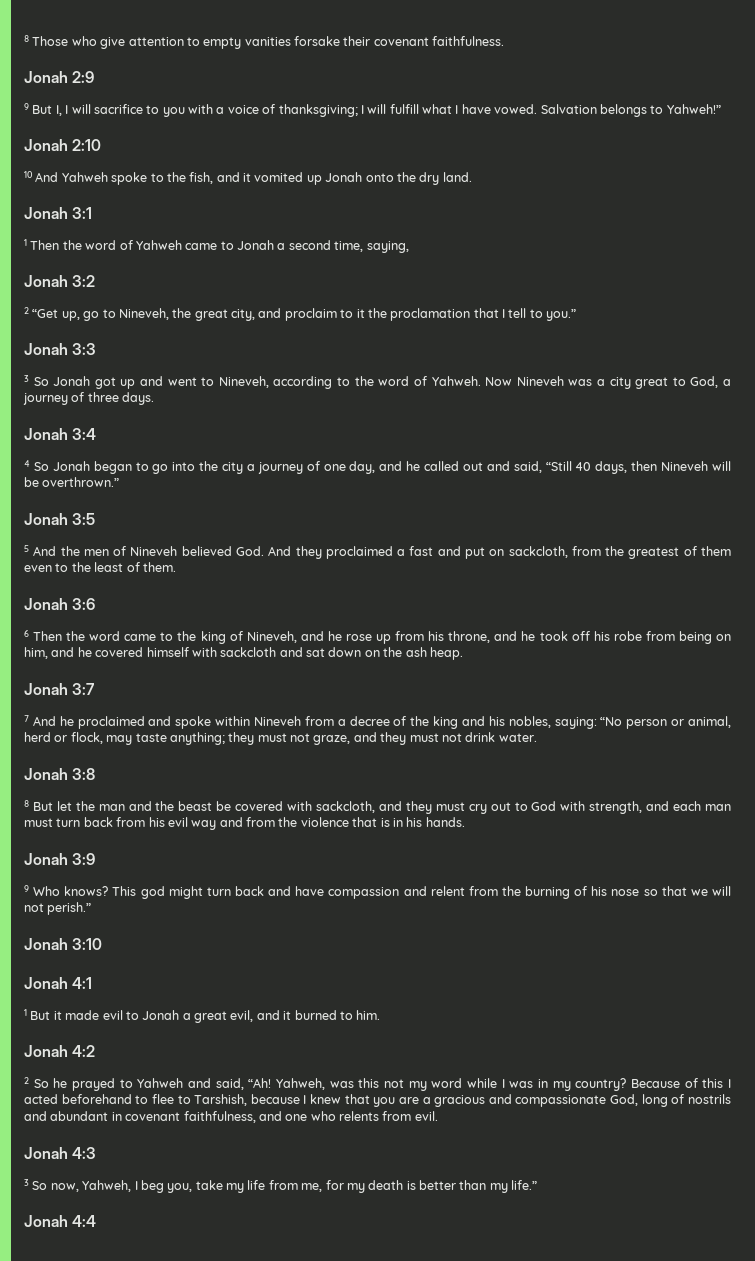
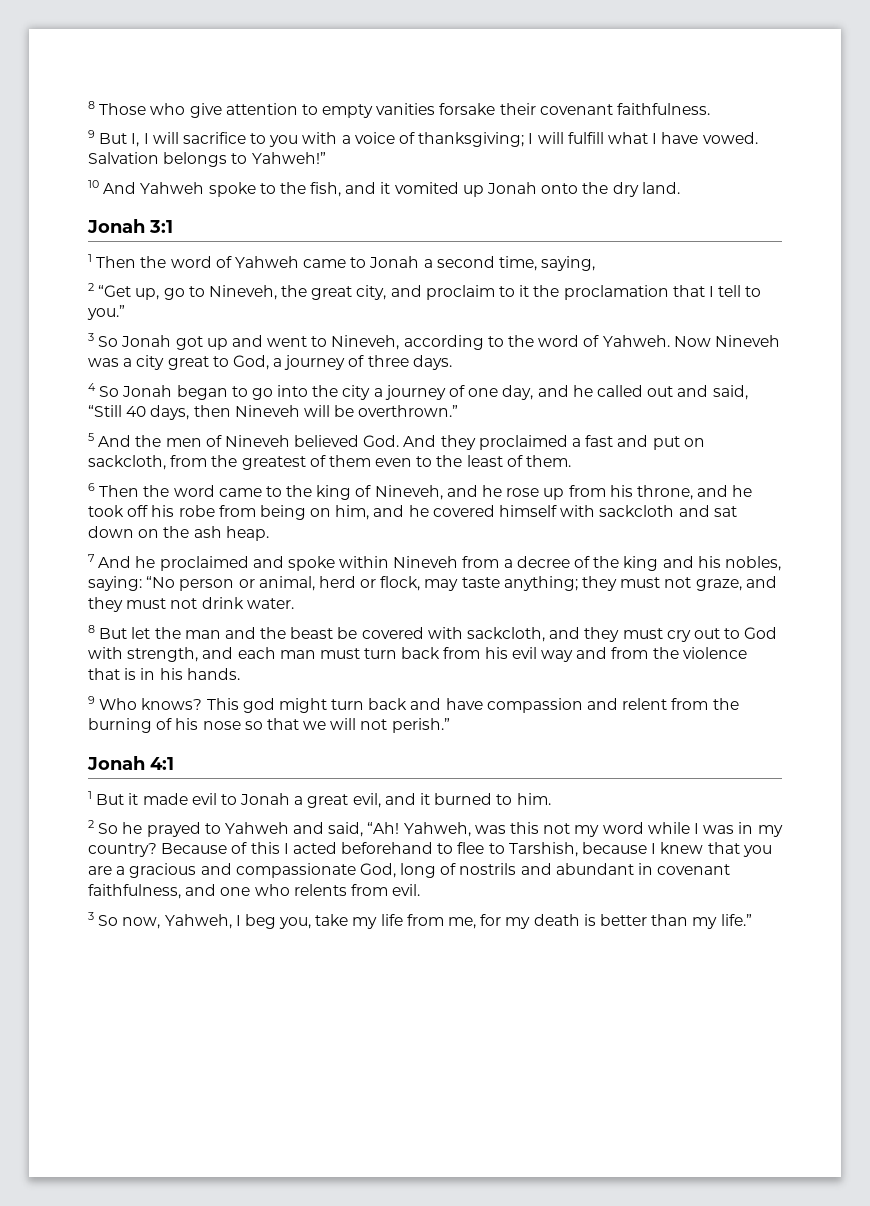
- Jonah 2:9
- Jonah 2:10
- Jonah 3:2
- Jonah 3:3
- Jonah 3:4
- Jonah 3:5
- Jonah 3:6
- Jonah 3:7
- Jonah 3:8
- Jonah 3:9
- Jonah 3:10
- Jonah 4:2
- Jonah 4:3
- Jonah 4:4

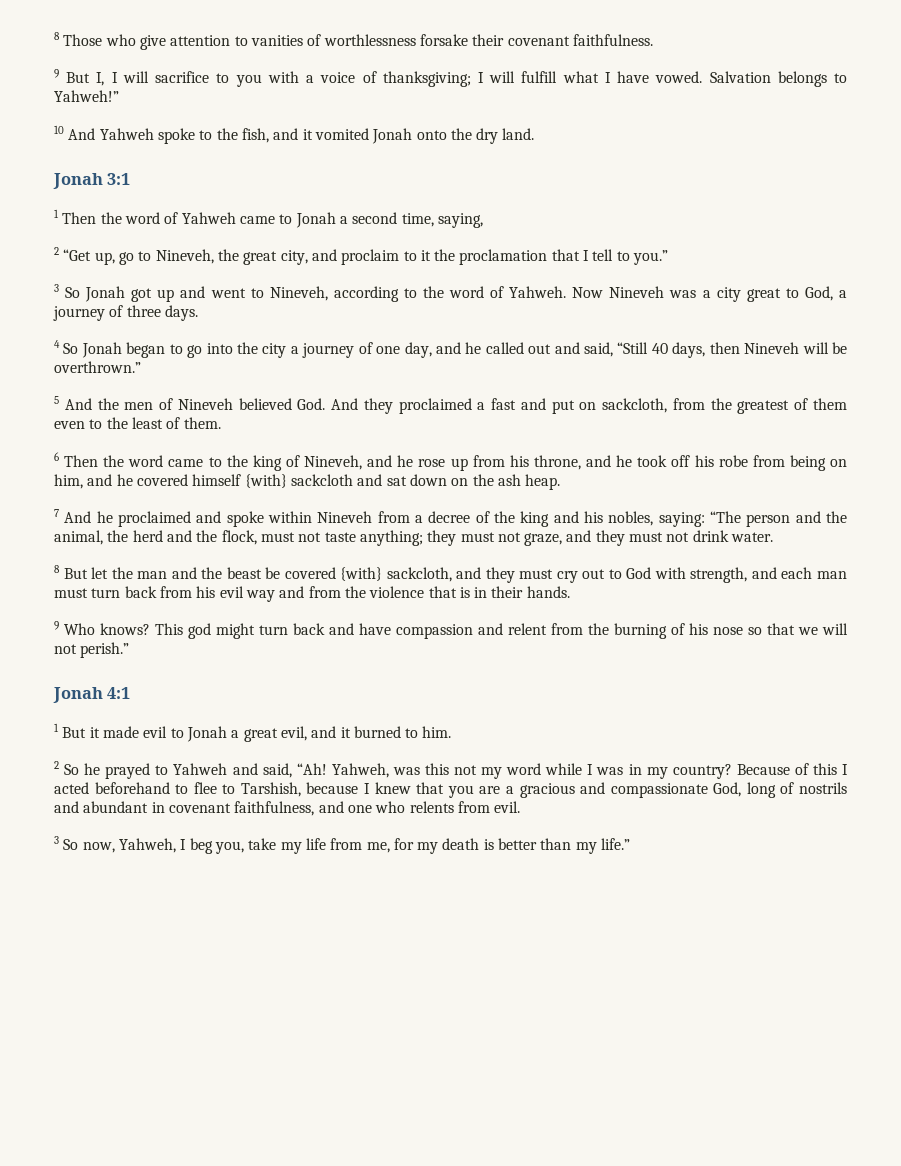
- 8 Those who give attention to empty vanities forsake their covenant faithfulness.
+ 8 Those who give attention to vanities of worthlessness forsake their covenant faithfulness.
- 10 And Yahweh spoke to the fish, and it vomited up Jonah onto the dry land.
+ 10 And Yahweh spoke to the fish, and it vomited Jonah onto the dry land.
- 6 Then the word came to the king of Nineveh, and he rose up from his throne, and he took off his robe from being on him, and he covered himself with sackcloth and sat down on the ash heap.
+ 6 Then the word came to the king of Nineveh, and he rose up from his throne, and he took off his robe from being on him, and he covered himself {with} sackcloth and sat down on the ash heap.
- 7 And he proclaimed and spoke within Nineveh from a decree of the king and his nobles, saying: “No person or animal, herd or flock, may taste anything; they must not graze, and they must not drink water.
+ 7 And he proclaimed and spoke within Nineveh from a decree of the king and his nobles, saying: “The person and the animal, the herd and the flock, must not taste anything; they must not graze, and they must not drink water.
- 8 But let the man and the beast be covered with sackcloth, and they must cry out to God with strength, and each man must turn back from his evil way and from the violence that is in his hands.
+ 8 But let the man and the beast be covered {with} sackcloth, and they must cry out to God with strength, and each man must turn back from his evil way and from the violence that is in their hands.

